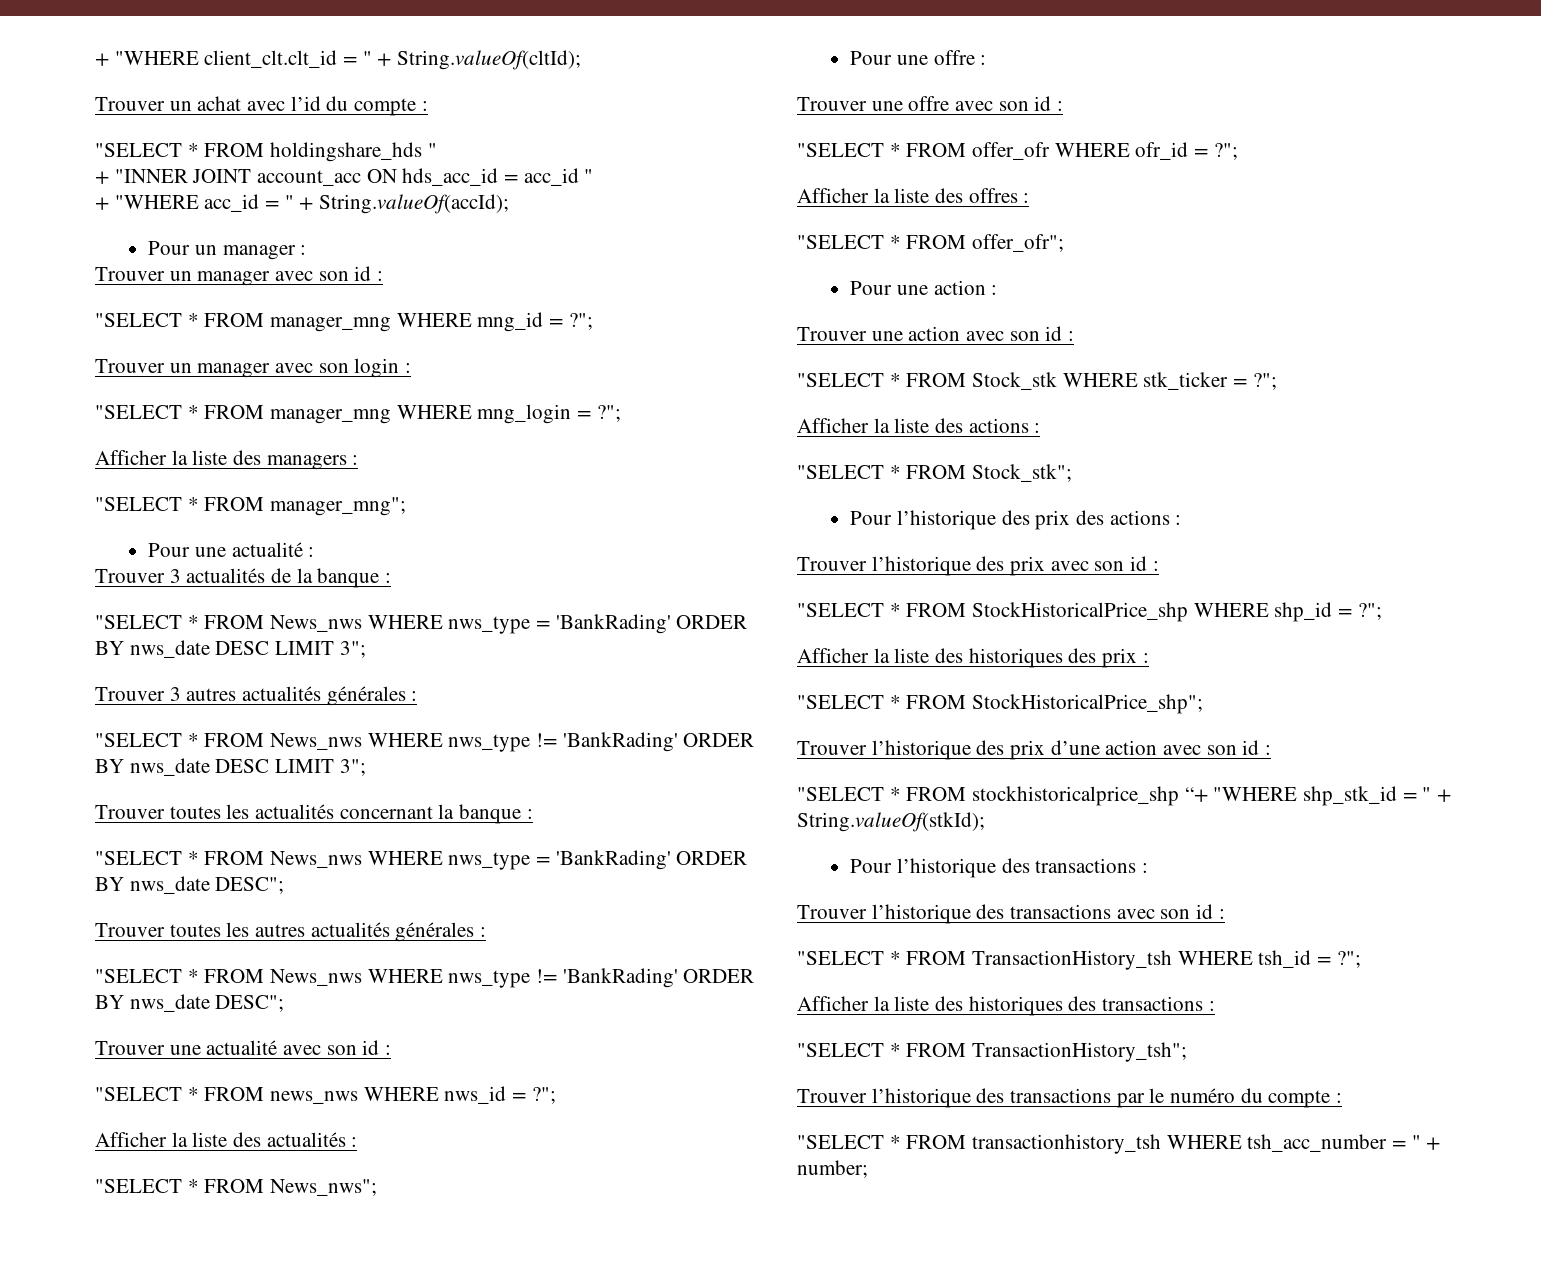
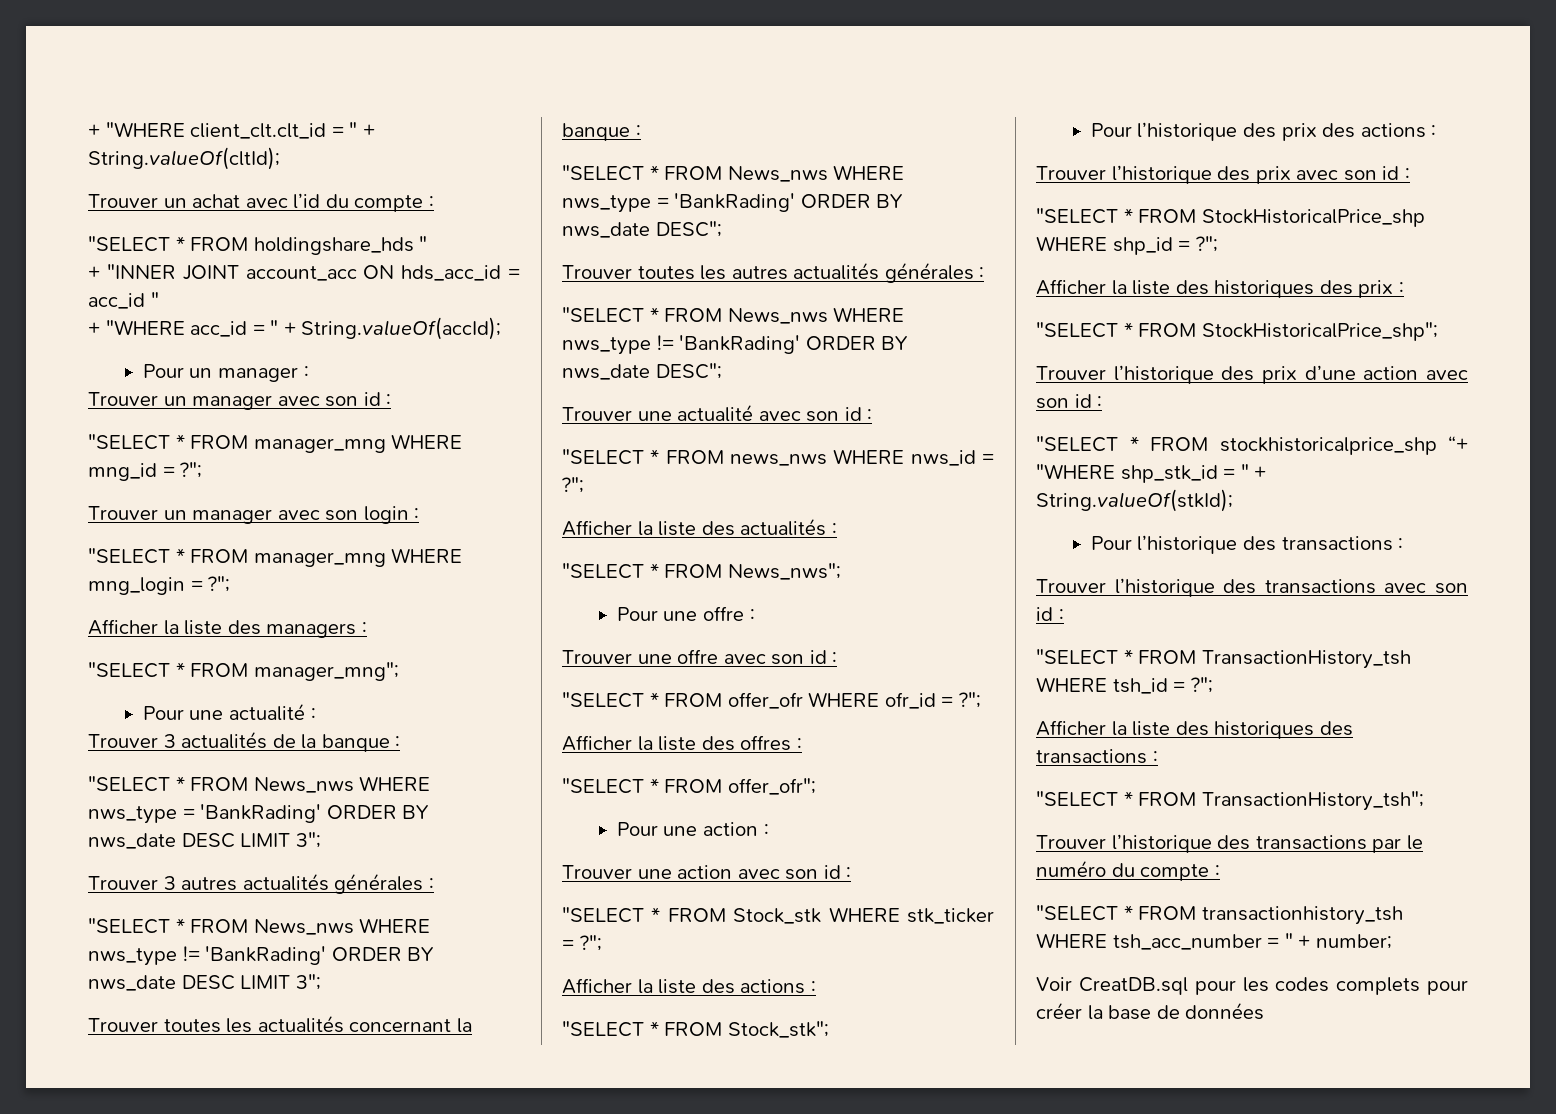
+ Voir CreatDB.sql pour les codes complets pour créer la base de données

